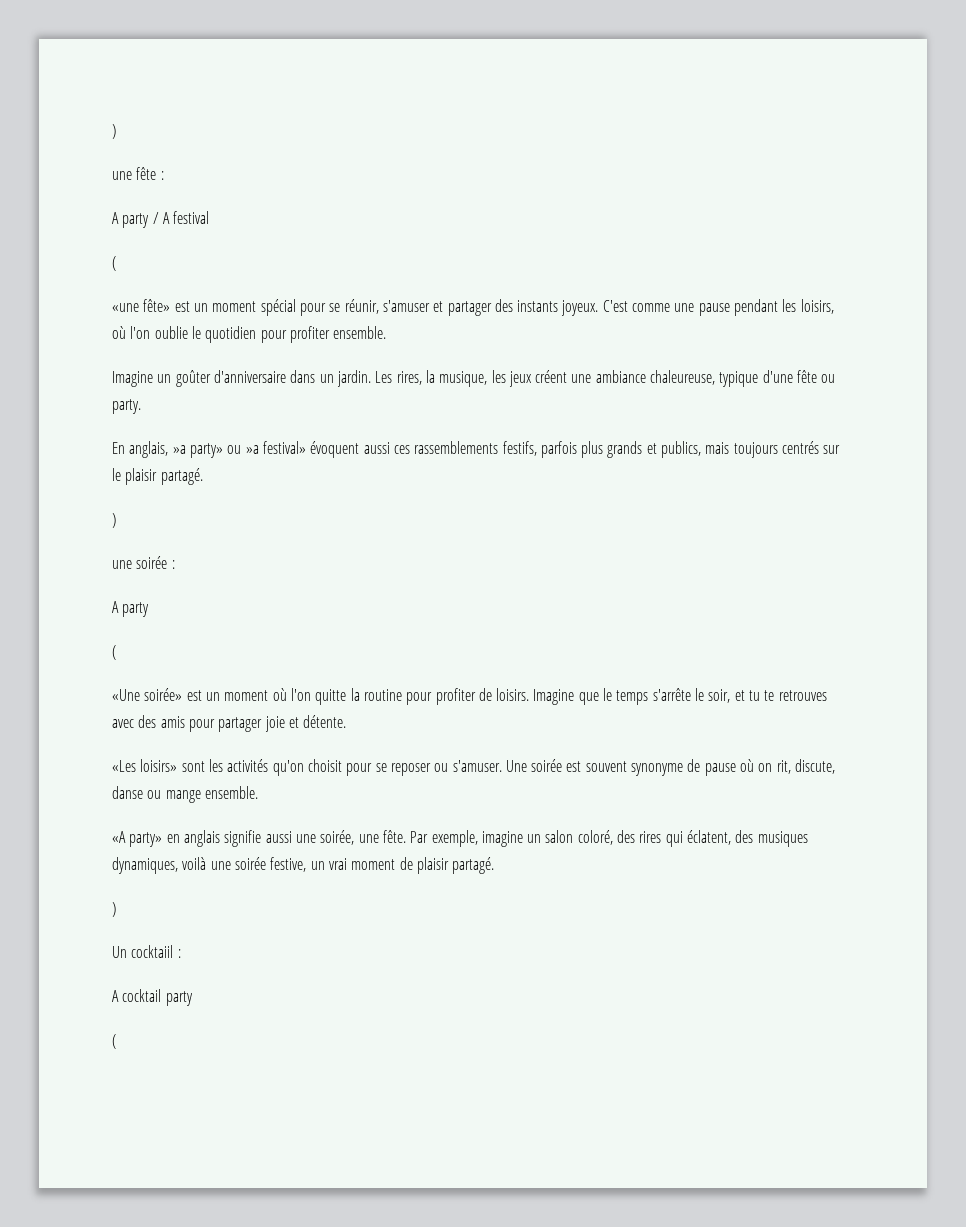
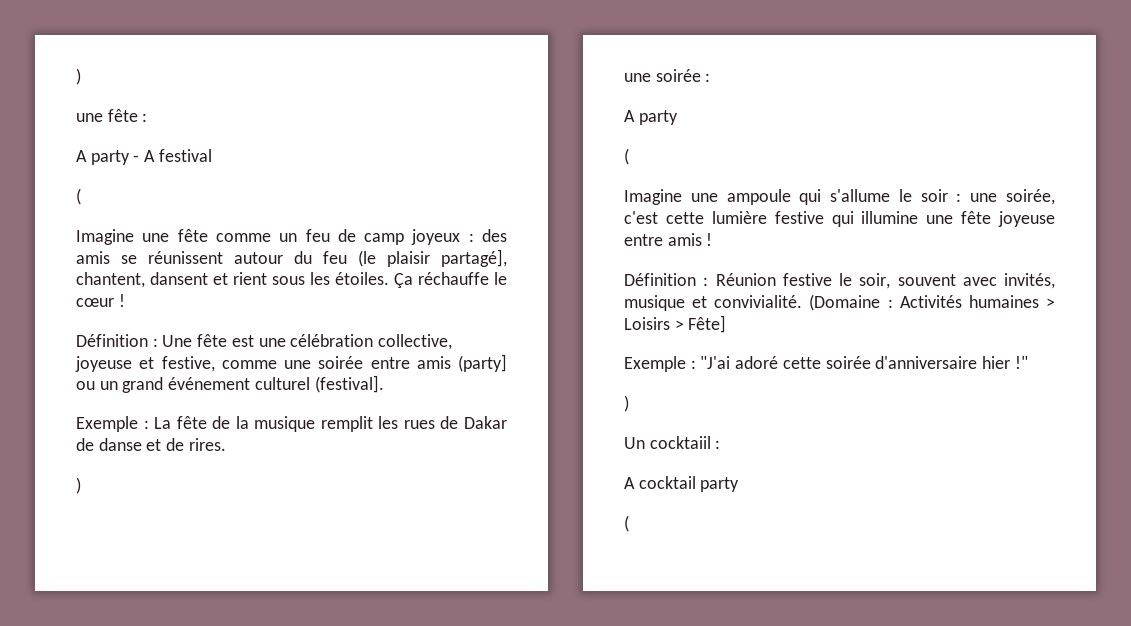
- A party / A festival
+ A party - A festival
- «une fête» est un moment spécial pour se réunir, s'amuser et partager des instants joyeux. C'est comme une pause pendant les loisirs, où l'on oublie le quotidien pour profiter ensemble.
- Imagine un goûter d'anniversaire dans un jardin. Les rires, la musique, les jeux créent une ambiance chaleureuse, typique d'une fête ou party.
- En anglais, »a party» ou »a festival» évoquent aussi ces rassemblements festifs, parfois plus grands et publics, mais toujours centrés sur le plaisir partagé.
+ Imagine une fête comme un feu de camp joyeux : des amis se réunissent autour du feu (le plaisir partagé], chantent, dansent et rient sous les étoiles. Ça réchauffe le cœur !
+ Définition : Une fête est une célébration collective, joyeuse et festive, comme une soirée entre amis (party] ou un grand événement culturel (festival].
+ Exemple : La fête de la musique remplit les rues de Dakar de danse et de rires.
- «Une soirée» est un moment où l'on quitte la routine pour profiter de loisirs. Imagine que le temps s'arrête le soir, et tu te retrouves avec des amis pour partager joie et détente.
- «Les loisirs» sont les activités qu'on choisit pour se reposer ou s'amuser. Une soirée est souvent synonyme de pause où on rit, discute, danse ou mange ensemble.
- «A party» en anglais signifie aussi une soirée, une fête. Par exemple, imagine un salon coloré, des rires qui éclatent, des musiques dynamiques, voilà une soirée festive, un vrai moment de plaisir partagé.
+ Imagine une ampoule qui s'allume le soir : une soirée, c'est cette lumière festive qui illumine une fête joyeuse entre amis !
+ Définition : Réunion festive le soir, souvent avec invités, musique et convivialité. (Domaine : Activités humaines > Loisirs > Fête]
+ Exemple : "J'ai adoré cette soirée d'anniversaire hier !"

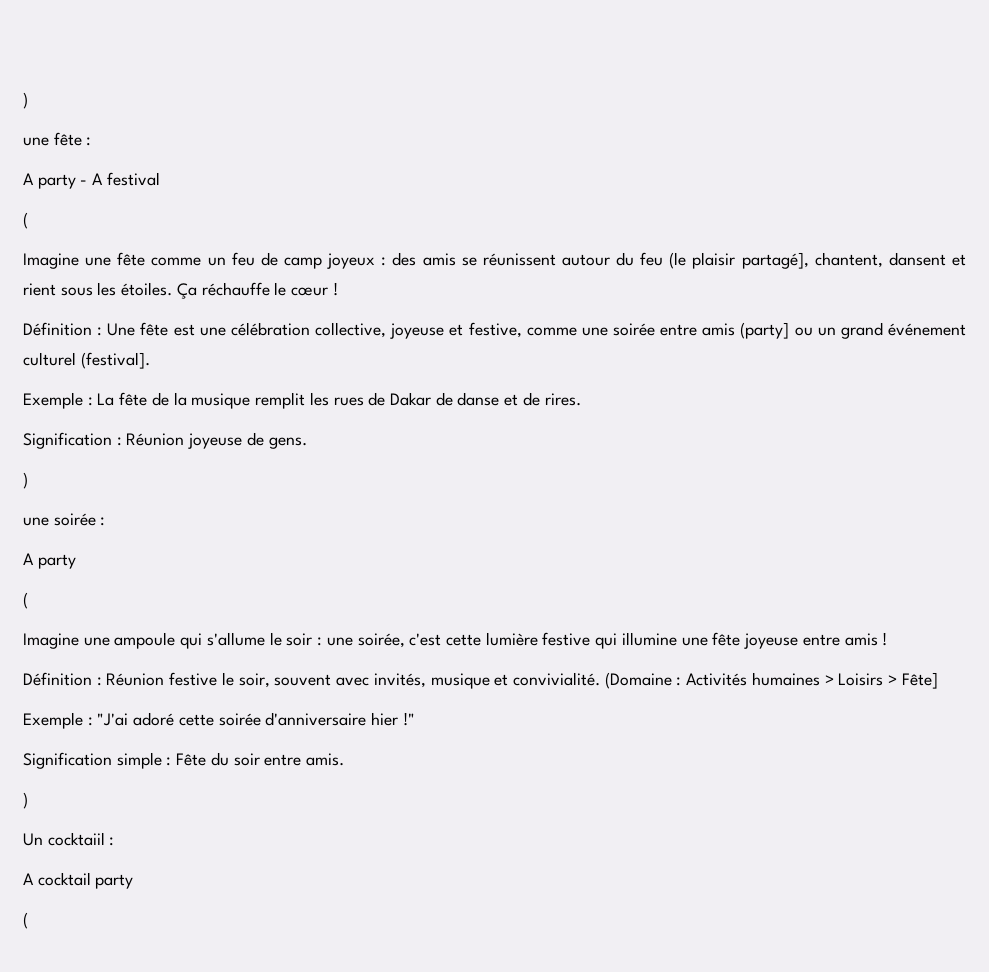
+ Signification : Réunion joyeuse de gens.
+ Signification simple : Fête du soir entre amis.

